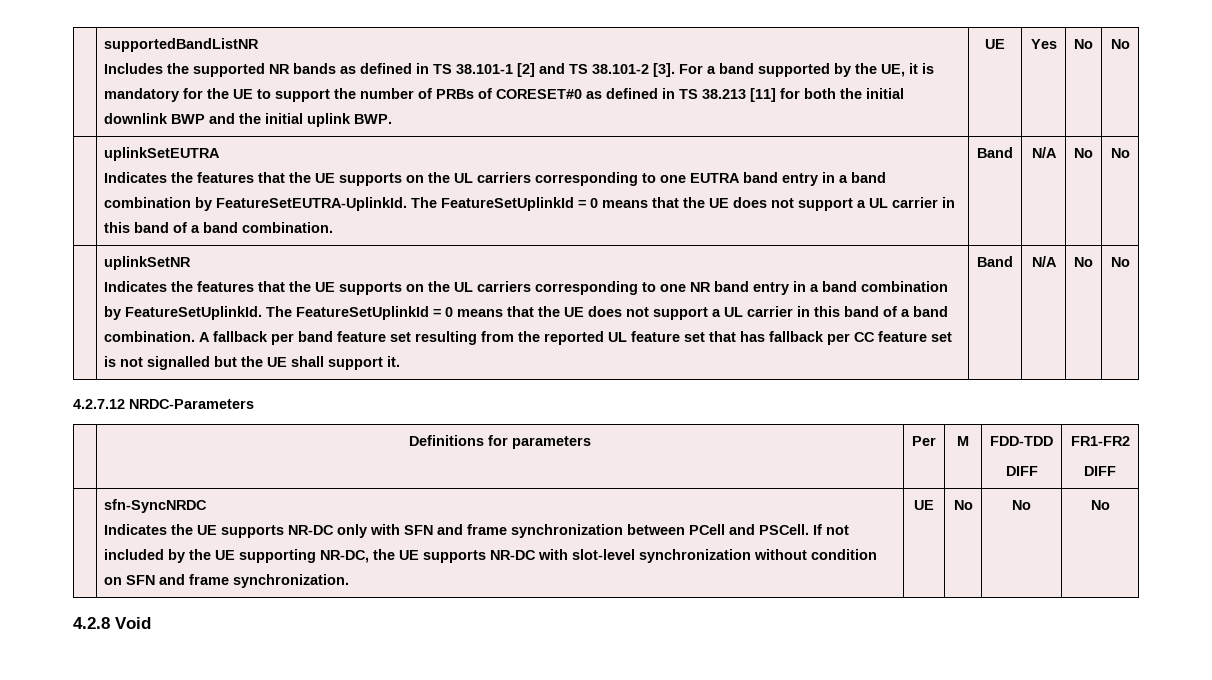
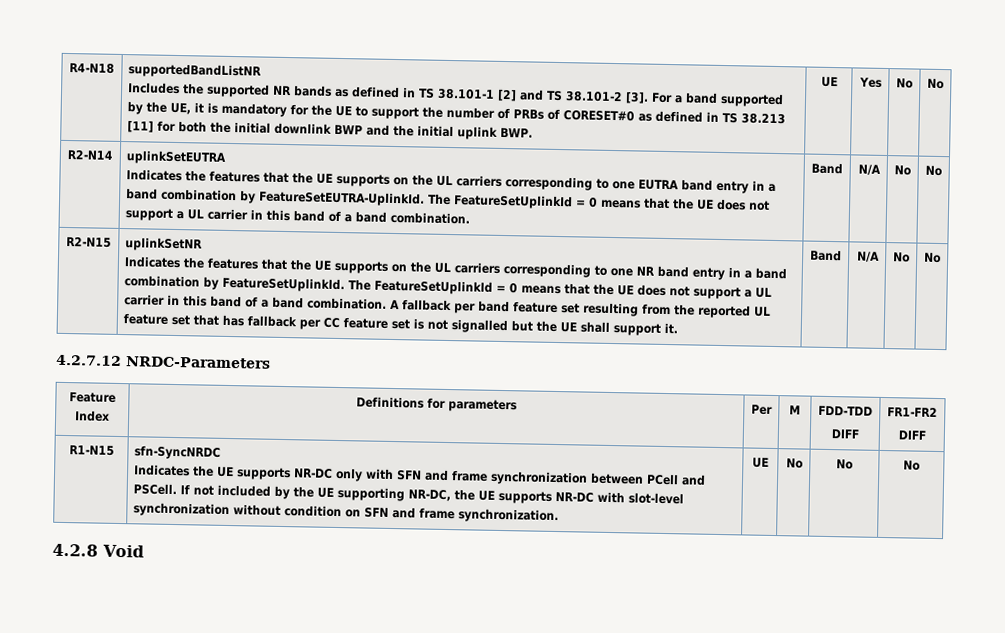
+ R4-N18
+ R2-N14
+ R2-N15
- | Definitions for parameters | Per | M | FDD-TDD
+ Feature Index | Definitions for parameters | Per | M | FDD-TDD
+ R1-N15

